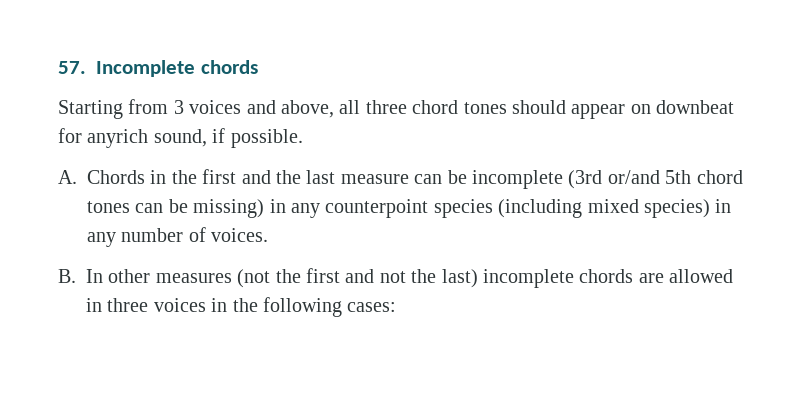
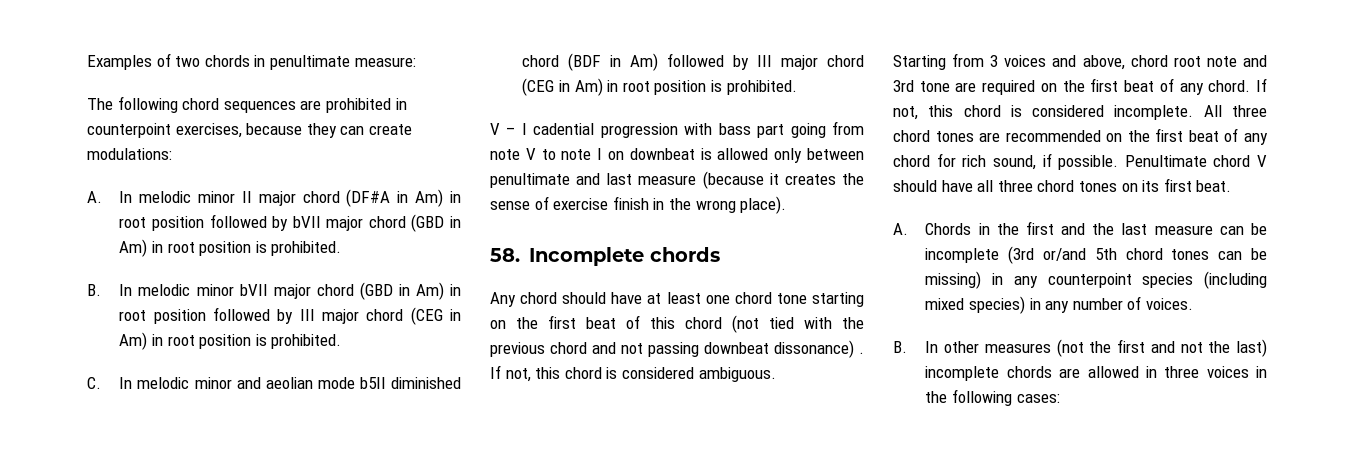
- 57. Incomplete chords
+ Examples of two chords in penultimate measure:
+ The following chord sequences are prohibited in counterpoint exercises, because they can create modulations:
+ A. In melodic minor II major chord (DF#A in Am) in root position followed by bVII major chord (GBD in Am) in root position is prohibited.
+ B. In melodic minor bVII major chord (GBD in Am) in root position followed by III major chord (CEG in Am) in root position is prohibited.
+ C. In melodic minor and aeolian mode b5II diminished chord (BDF in Am) followed by III major chord (CEG in Am) in root position is prohibited.
+ V – I cadential progression with bass part going from note V to note I on downbeat is allowed only between penultimate and last measure (because it creates the sense of exercise finish in the wrong place).
+ 58. Incomplete chords
+ Any chord should have at least one chord tone starting on the first beat of this chord (not tied with the previous chord and not passing downbeat dissonance) . If not, this chord is considered ambiguous.
- Starting from 3 voices and above, all three chord tones should appear on downbeat for anyrich sound, if possible.
+ Starting from 3 voices and above, chord root note and 3rd tone are required on the first beat of any chord. If not, this chord is considered incomplete. All three chord tones are recommended on the first beat of any chord for rich sound, if possible. Penultimate chord V should have all three chord tones on its first beat.

